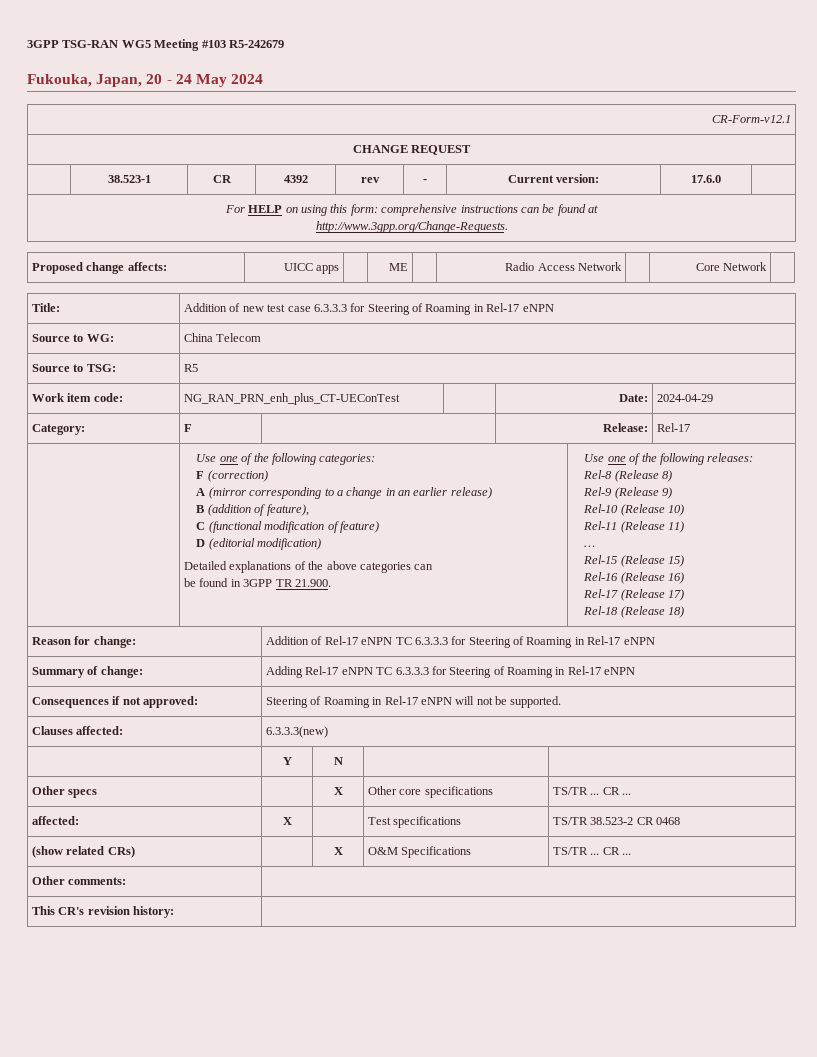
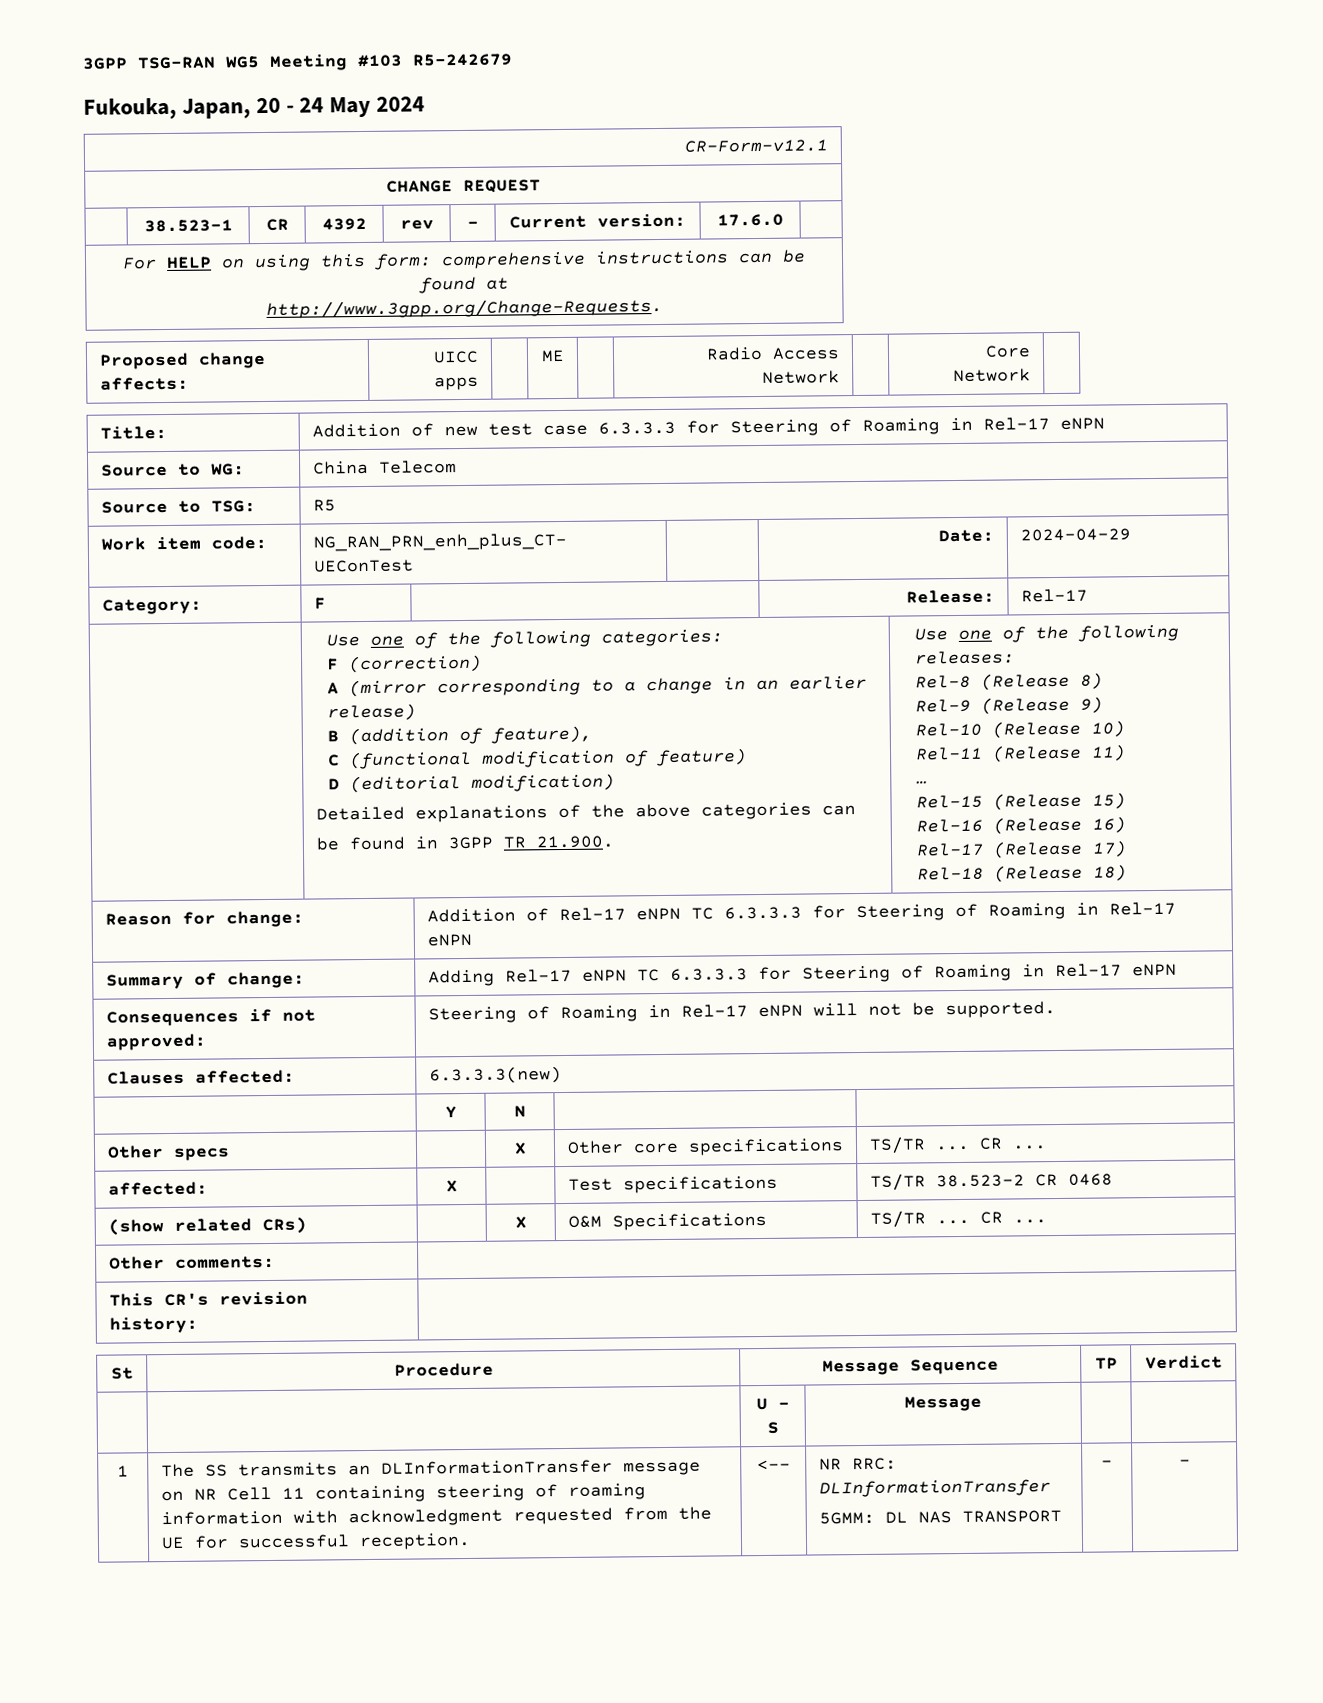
+ St | Procedure | Message Sequence | TP | Verdict
+ | | U - S | Message | |
+ 1 | The SS transmits an DLInformationTransfer message on NR Cell 11 containing steering of roaming information with acknowledgment requested from the UE for successful reception. | <-- | NR RRC: DLInformationTransfer
+ 5GMM: DL NAS TRANSPORT | - | -

